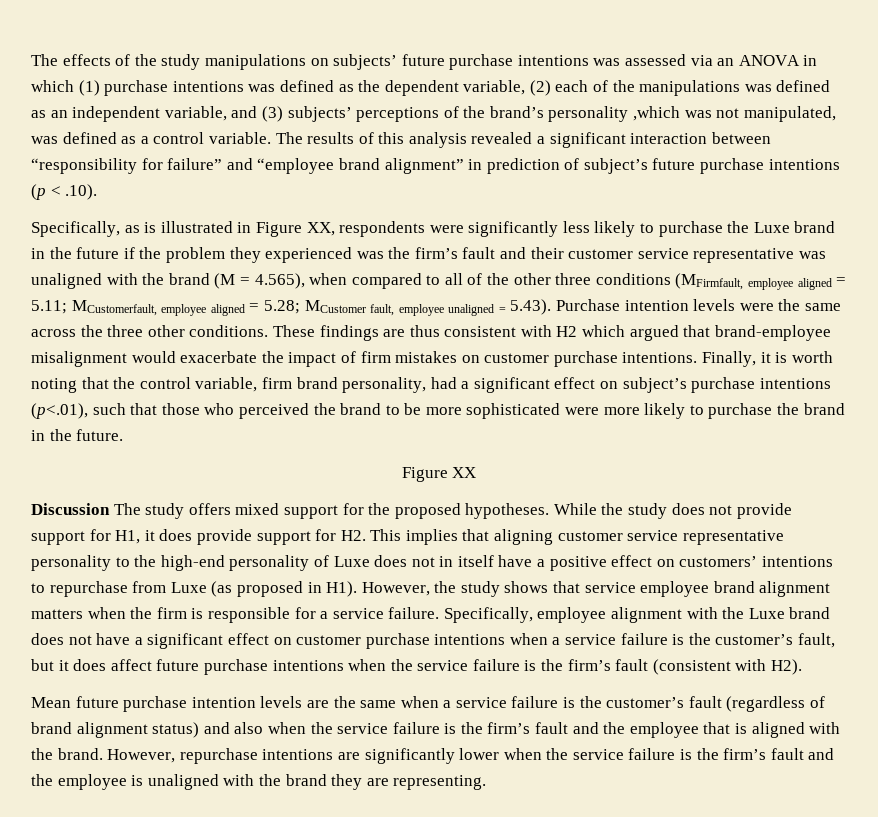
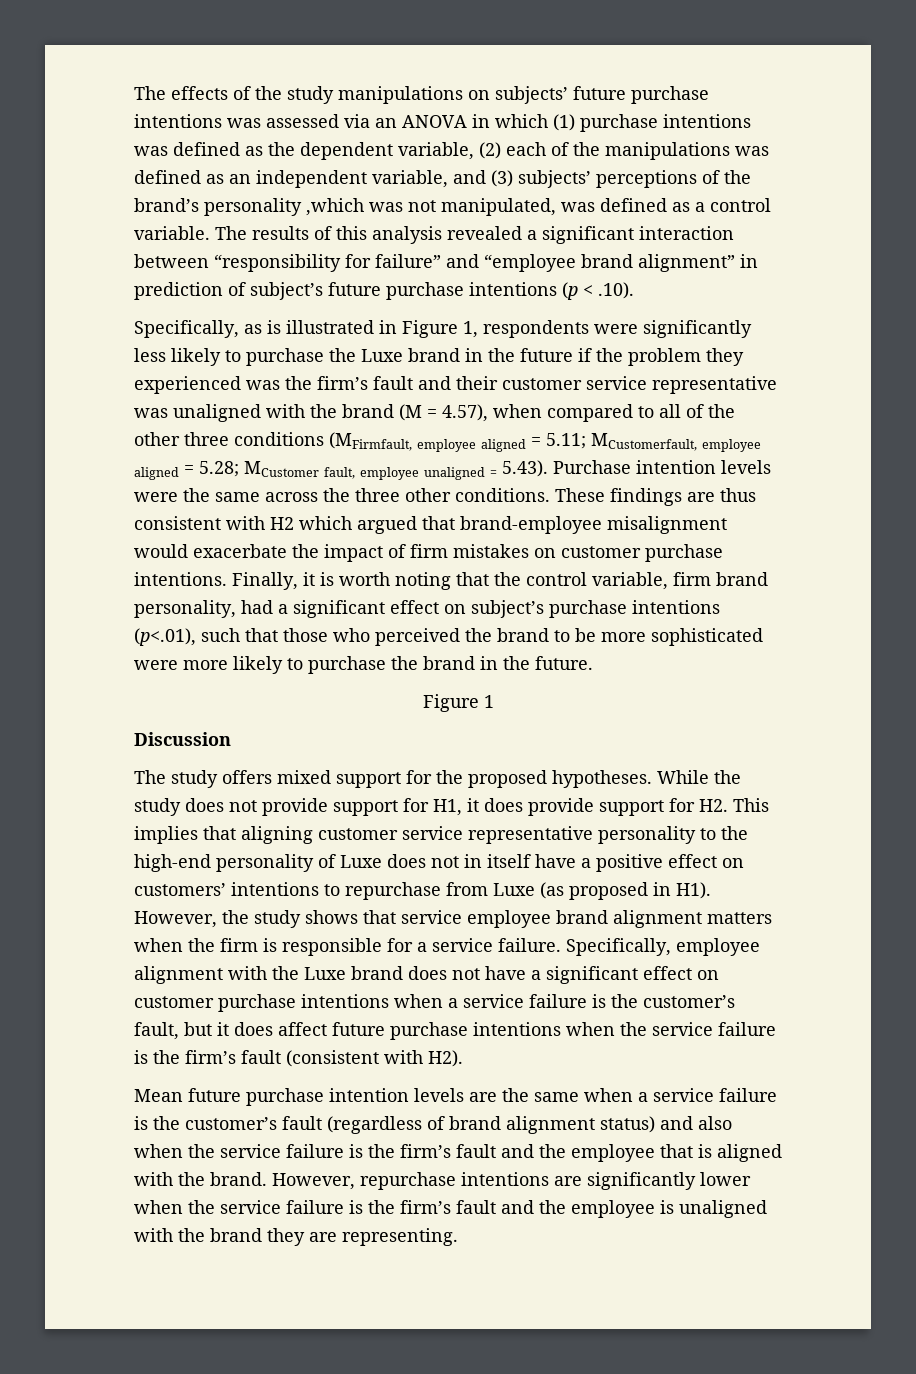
- Specifically, as is illustrated in Figure XX, respondents were significantly less likely to purchase the Luxe brand in the future if the problem they experienced was the firm’s fault and their customer service representative was unaligned with the brand (M = 4.565), when compared to all of the other three conditions (MFirmfault, employee aligned = 5.11;
+ Specifically, as is illustrated in Figure 1, respondents were significantly less likely to purchase the Luxe brand in the future if the problem they experienced was the firm’s fault and their customer service representative was unaligned with the brand (M = 4.57), when compared to all of the other three conditions (MFirmfault, employee aligned = 5.11;
- Figure XX
+ Figure 1
- Discussion The study offers mixed support for the proposed hypotheses.
+ Discussion
+ The study offers mixed support for the proposed hypotheses.

